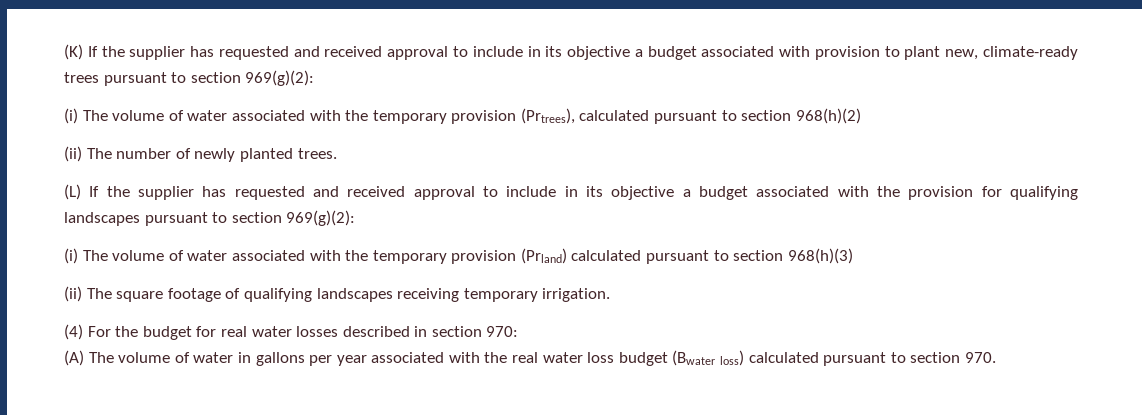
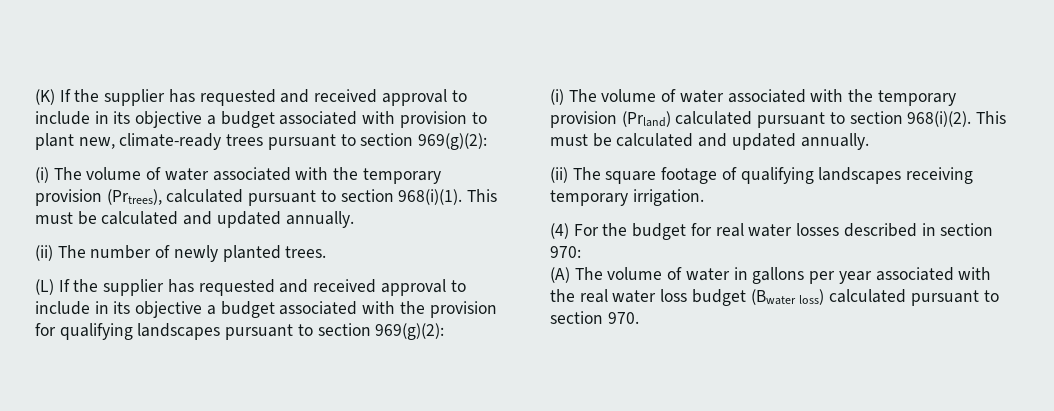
- (i) The volume of water associated with the temporary provision (Prtrees), calculated pursuant to section 968(h)(2)
+ (i) The volume of water associated with the temporary provision (Prtrees), calculated pursuant to section 968(i)(1). This must be calculated and updated annually.
- (i) The volume of water associated with the temporary provision (Prland) calculated pursuant to section 968(h)(3)
+ (i) The volume of water associated with the temporary provision (Prland) calculated pursuant to section 968(i)(2). This must be calculated and updated annually.

